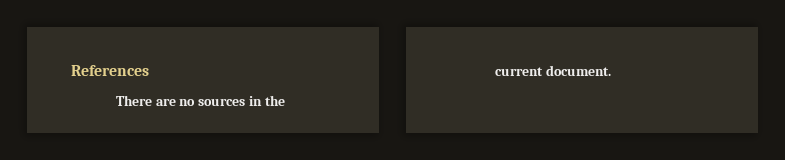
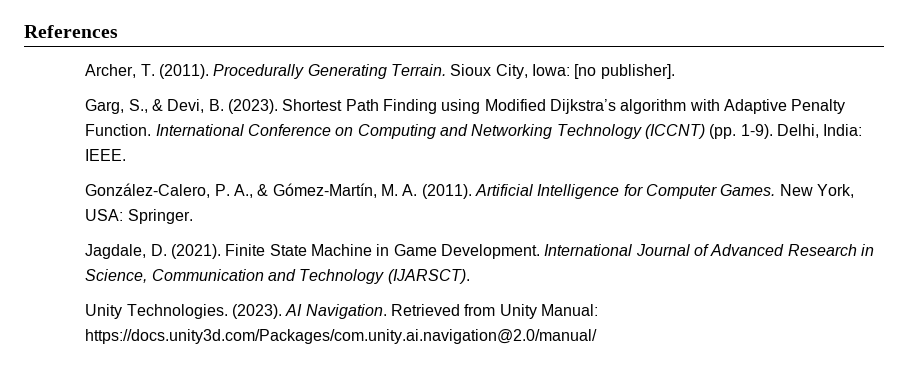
- There are no sources in the current document.
+ Archer, T. (2011). Procedurally Generating Terrain. Sioux City, Iowa: [no publisher].
+ Garg, S., & Devi, B. (2023). Shortest Path Finding using Modified Dijkstra’s algorithm with Adaptive Penalty Function. International Conference on Computing and Networking Technology (ICCNT) (pp. 1-9). Delhi, India: IEEE.
+ González-Calero, P. A., & Gómez-Martín, M. A. (2011). Artificial Intelligence for Computer Games. New York, USA: Springer.
+ Jagdale, D. (2021). Finite State Machine in Game Development. International Journal of Advanced Research in Science, Communication and Technology (IJARSCT).
+ Unity Technologies. (2023). AI Navigation. Retrieved from Unity Manual: https://docs.unity3d.com/Packages/com.unity.ai.navigation@2.0/manual/

